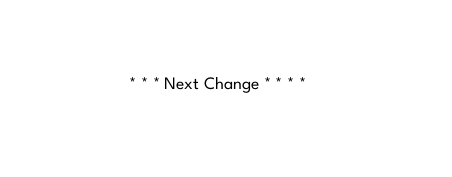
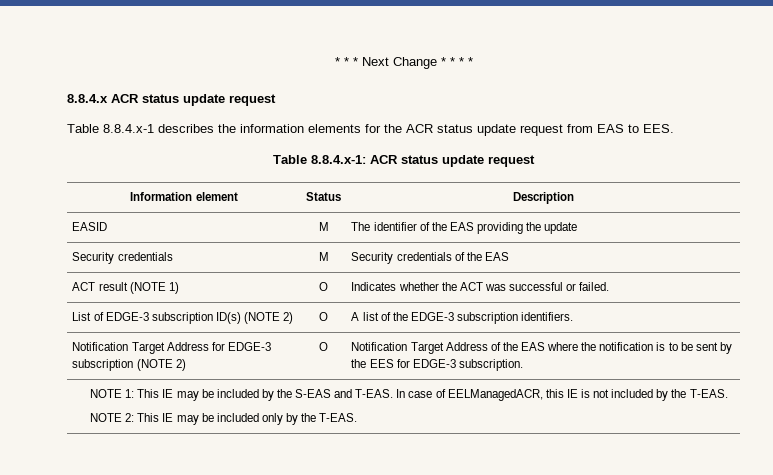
+ 8.8.4.x ACR status update request
+ Table 8.8.4.x-1 describes the information elements for the ACR status update request from EAS to EES.
+ Table 8.8.4.x-1: ACR status update request
+ Information element | Status | Description
+ EASID | M | The identifier of the EAS providing the update
+ Security credentials | M | Security credentials of the EAS
+ ACT result (NOTE 1) | O | Indicates whether the ACT was successful or failed.
+ List of EDGE-3 subscription ID(s) (NOTE 2) | O | A list of the EDGE-3 subscription identifiers.
+ Notification Target Address for EDGE-3 subscription (NOTE 2) | O | Notification Target Address of the EAS where the notification is to be sent by the EES for EDGE-3 subscription.
+ NOTE 1: This IE may be included by the S-EAS and T-EAS. In case of EELManagedACR, this IE is not included by the T-EAS.
+ NOTE 2: This IE may be included only by the T-EAS.

